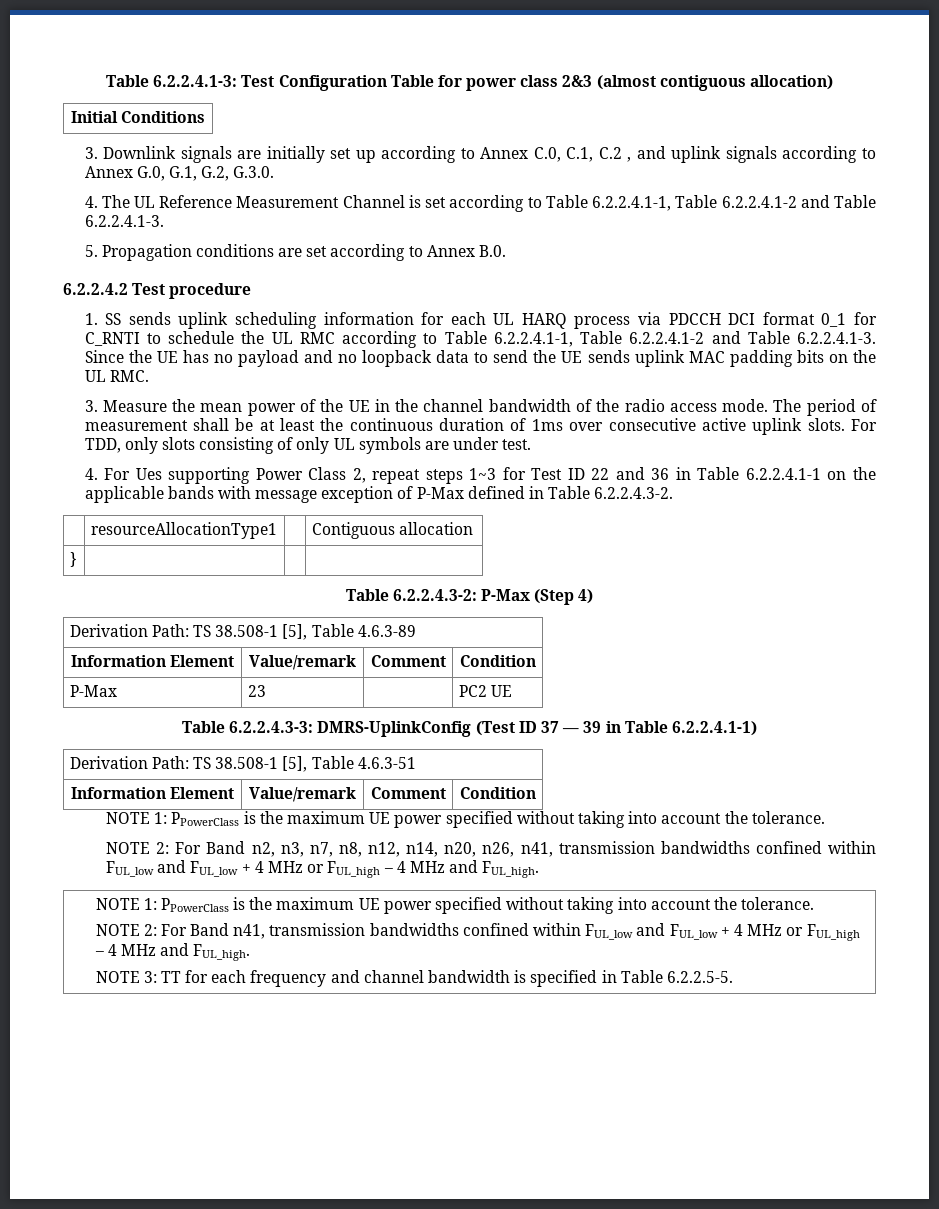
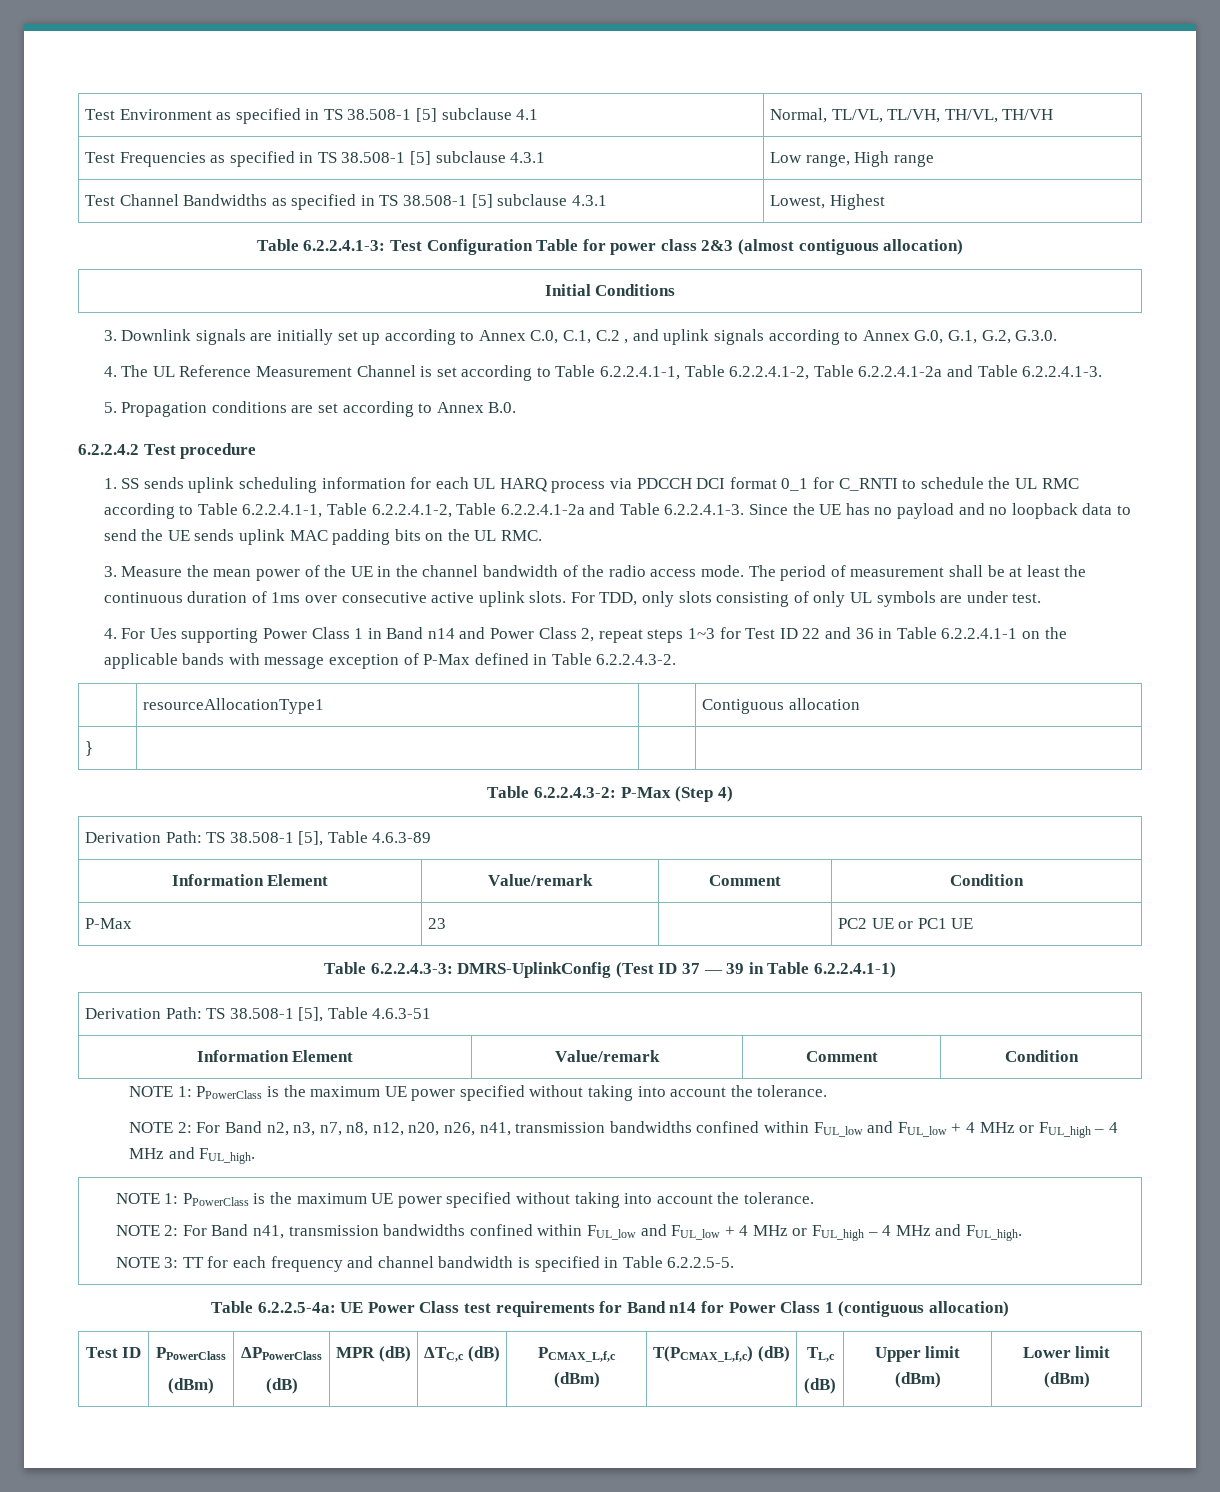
+ Test Environment as specified in TS 38.508-1 [5] subclause 4.1 | Normal, TL/VL, TL/VH, TH/VL, TH/VH
+ Test Frequencies as specified in TS 38.508-1 [5] subclause 4.3.1 | Low range, High range
+ Test Channel Bandwidths as specified in TS 38.508-1 [5] subclause 4.3.1 | Lowest, Highest
- 4. The UL Reference Measurement Channel is set according to Table 6.2.2.4.1-1, Table 6.2.2.4.1-2 and Table 6.2.2.4.1-3.
+ 4. The UL Reference Measurement Channel is set according to Table 6.2.2.4.1-1, Table 6.2.2.4.1-2, Table 6.2.2.4.1-2a and Table 6.2.2.4.1-3.
- 1. SS sends uplink scheduling information for each UL HARQ process via PDCCH DCI format 0_1 for C_RNTI to schedule the UL RMC according to Table 6.2.2.4.1-1, Table 6.2.2.4.1-2 and Table 6.2.2.4.1-3. Since the UE has no payload and no loopback data to send the UE sends uplink MAC padding bits on the UL RMC.
+ 1. SS sends uplink scheduling information for each UL HARQ process via PDCCH DCI format 0_1 for C_RNTI to schedule the UL RMC according to Table 6.2.2.4.1-1, Table 6.2.2.4.1-2, Table 6.2.2.4.1-2a and Table 6.2.2.4.1-3. Since the UE has no payload and no loopback data to send the UE sends uplink MAC padding bits on the UL RMC.
- 4. For Ues supporting Power Class 2, repeat steps 1~3 for Test ID 22 and 36 in Table 6.2.2.4.1-1 on the applicable bands with message exception of P-Max defined in Table 6.2.2.4.3-2.
+ 4. For Ues supporting Power Class 1 in Band n14 and Power Class 2, repeat steps 1~3 for Test ID 22 and 36 in Table 6.2.2.4.1-1 on the applicable bands with message exception of P-Max defined in Table 6.2.2.4.3-2.
- P-Max | 23 | | PC2 UE
+ P-Max | 23 | | PC2 UE or PC1 UE
- NOTE 2: For Band n2, n3, n7, n8, n12, n14, n20, n26, n41, transmission bandwidths confined within FUL_low and FUL_low + 4 MHz or FUL_high – 4 MHz and FUL_high.
+ NOTE 2: For Band n2, n3, n7, n8, n12, n20, n26, n41, transmission bandwidths confined within FUL_low and FUL_low + 4 MHz or FUL_high – 4 MHz and FUL_high.
+ Table 6.2.2.5-4a: UE Power Class test requirements for Band n14 for Power Class 1 (contiguous allocation)
+ Test ID | PPowerClass
+ (dBm) | ΔPPowerClass
+ (dB) | MPR (dB) | ΔTC,c (dB) | PCMAX_L,f,c (dBm) | T(PCMAX_L,f,c) (dB) | TL,c
+ (dB) | Upper limit (dBm) | Lower limit (dBm)

